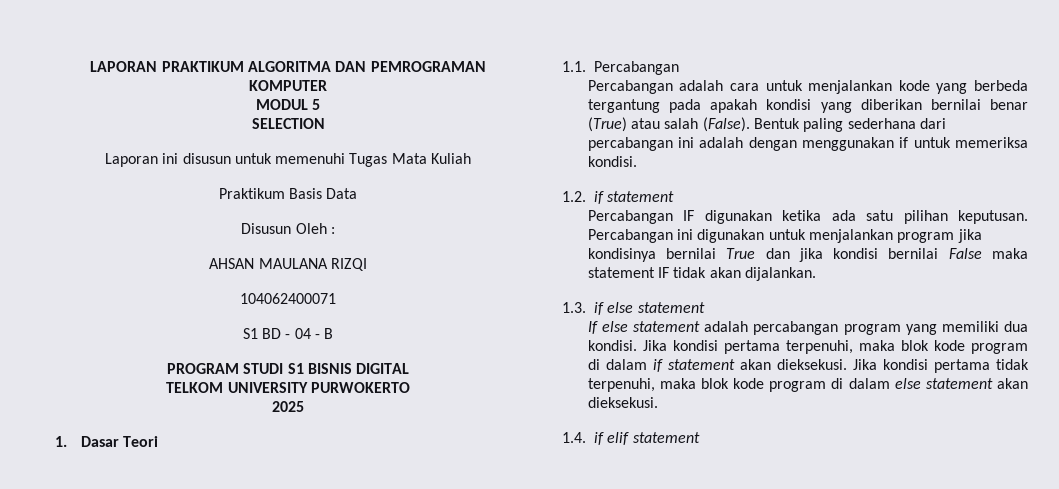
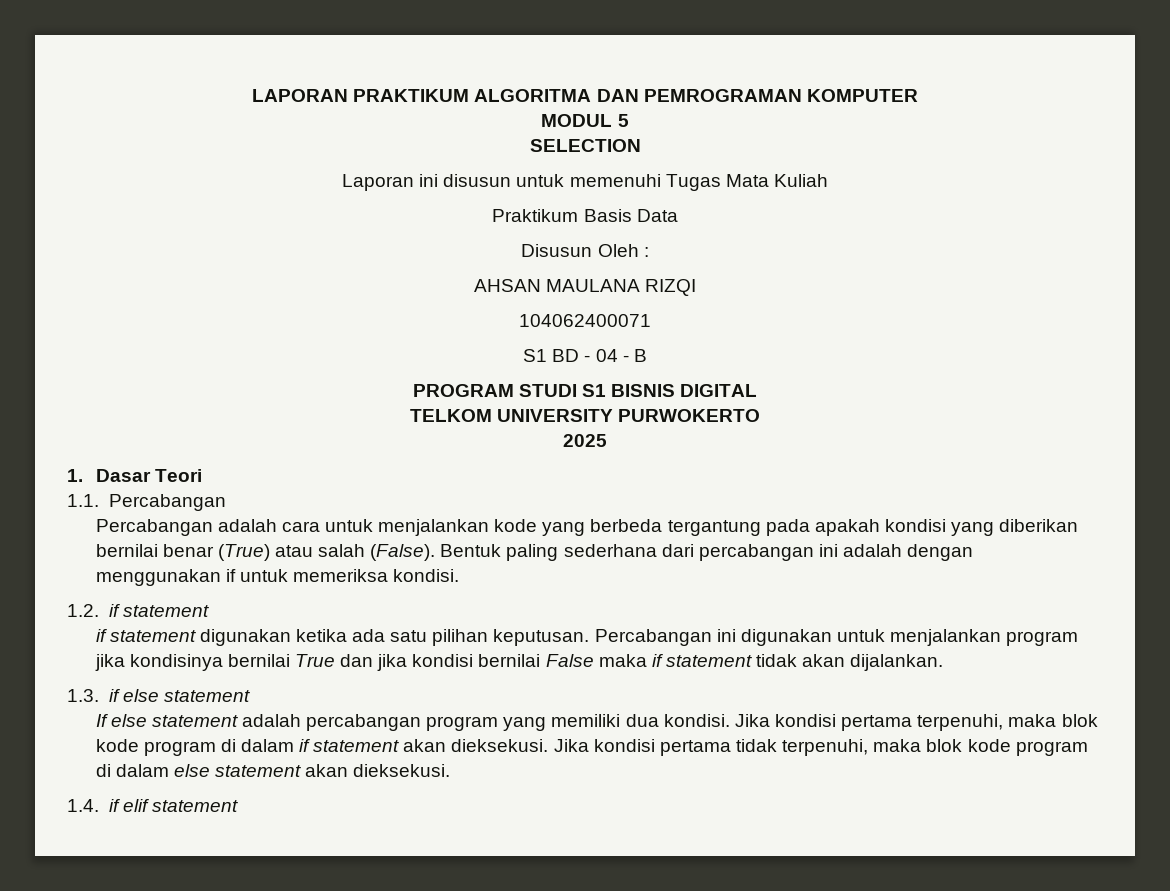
- Percabangan IF digunakan ketika ada satu pilihan keputusan.
+ if statement digunakan ketika ada satu pilihan keputusan.
- Percabangan ini digunakan untuk menjalankan program jika kondisinya bernilai True dan jika kondisi bernilai False maka statement IF tidak akan dijalankan.
+ Percabangan ini digunakan untuk menjalankan program jika kondisinya bernilai True dan jika kondisi bernilai False maka if statement tidak akan dijalankan.

